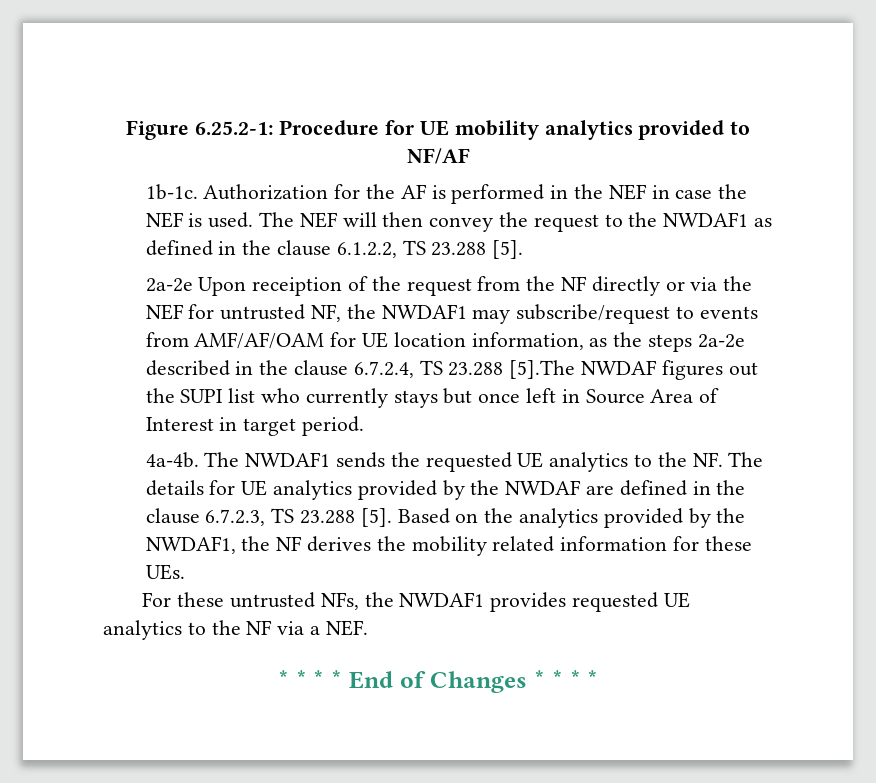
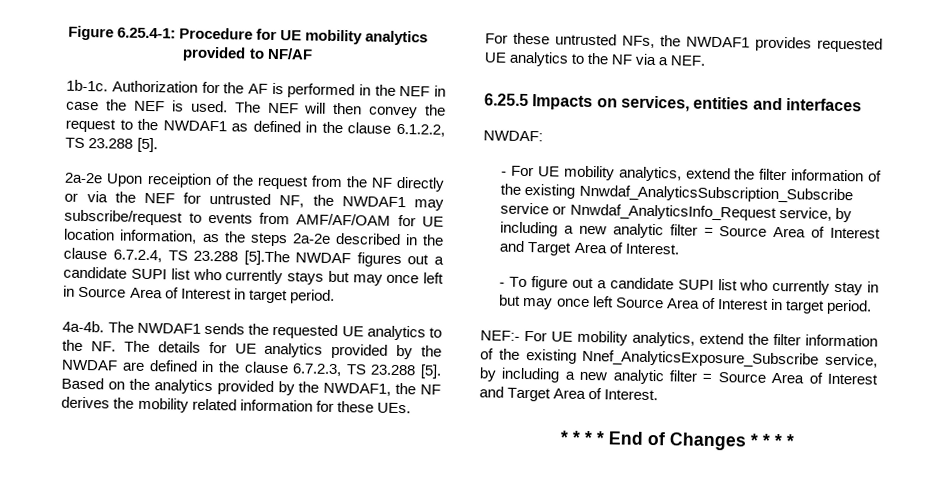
- Figure 6.25.2-1: Procedure for UE mobility analytics provided to NF/AF
+ Figure 6.25.4-1: Procedure for UE mobility analytics provided to NF/AF
- 2a-2e Upon receiption of the request from the NF directly or via the NEF for untrusted NF, the NWDAF1 may subscribe/request to events from AMF/AF/OAM for UE location information, as the steps 2a-2e described in the clause 6.7.2.4, TS 23.288 [5].The NWDAF figures out the SUPI list who currently stays but once left in Source Area of Interest in target period.
+ 2a-2e Upon receiption of the request from the NF directly or via the NEF for untrusted NF, the NWDAF1 may subscribe/request to events from AMF/AF/OAM for UE location information, as the steps 2a-2e described in the clause 6.7.2.4, TS 23.288 [5].The NWDAF figures out a candidate SUPI list who currently stays but may once left in Source Area of Interest in target period.
+ 6.25.5 Impacts on services, entities and interfaces
+ NWDAF:
+ - For UE mobility analytics, extend the filter information of the existing Nnwdaf_AnalyticsSubscription_Subscribe service or Nnwdaf_AnalyticsInfo_Request service, by including a new analytic filter = Source Area of Interest and Target Area of Interest.
+ - To figure out a candidate SUPI list who currently stay in but may once left Source Area of Interest in target period.
+ NEF:- For UE mobility analytics, extend the filter information of the existing Nnef_AnalyticsExposure_Subscribe service, by including a new analytic filter = Source Area of Interest and Target Area of Interest.

